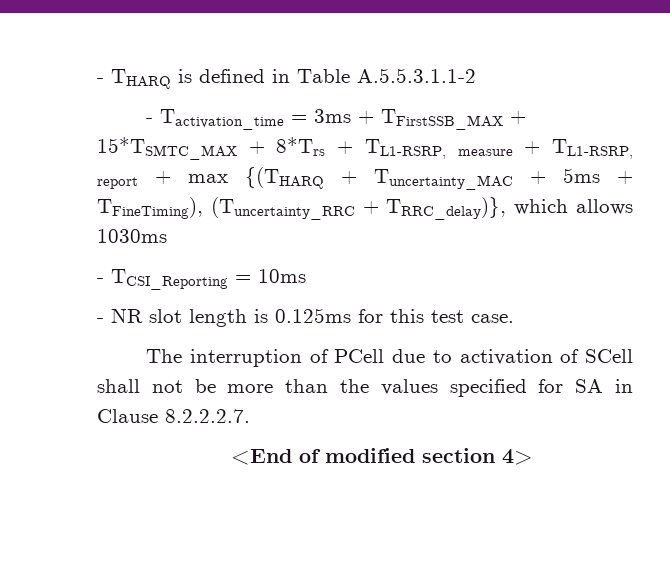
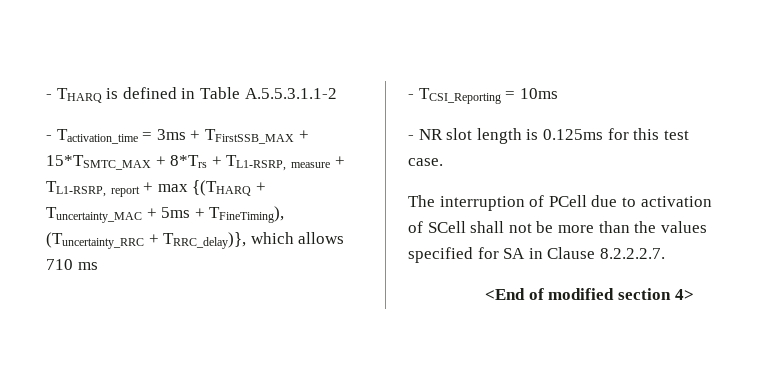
- - Tactivation_time = 3ms + TFirstSSB_MAX + 15*TSMTC_MAX + 8*Trs + TL1-RSRP, measure + TL1-RSRP, report + max {(THARQ + Tuncertainty_MAC + 5ms + TFineTiming), (Tuncertainty_RRC + TRRC_delay)}, which allows 1030ms
+ - Tactivation_time = 3ms + TFirstSSB_MAX + 15*TSMTC_MAX + 8*Trs + TL1-RSRP, measure + TL1-RSRP, report + max {(THARQ + Tuncertainty_MAC + 5ms + TFineTiming), (Tuncertainty_RRC + TRRC_delay)}, which allows 710 ms

